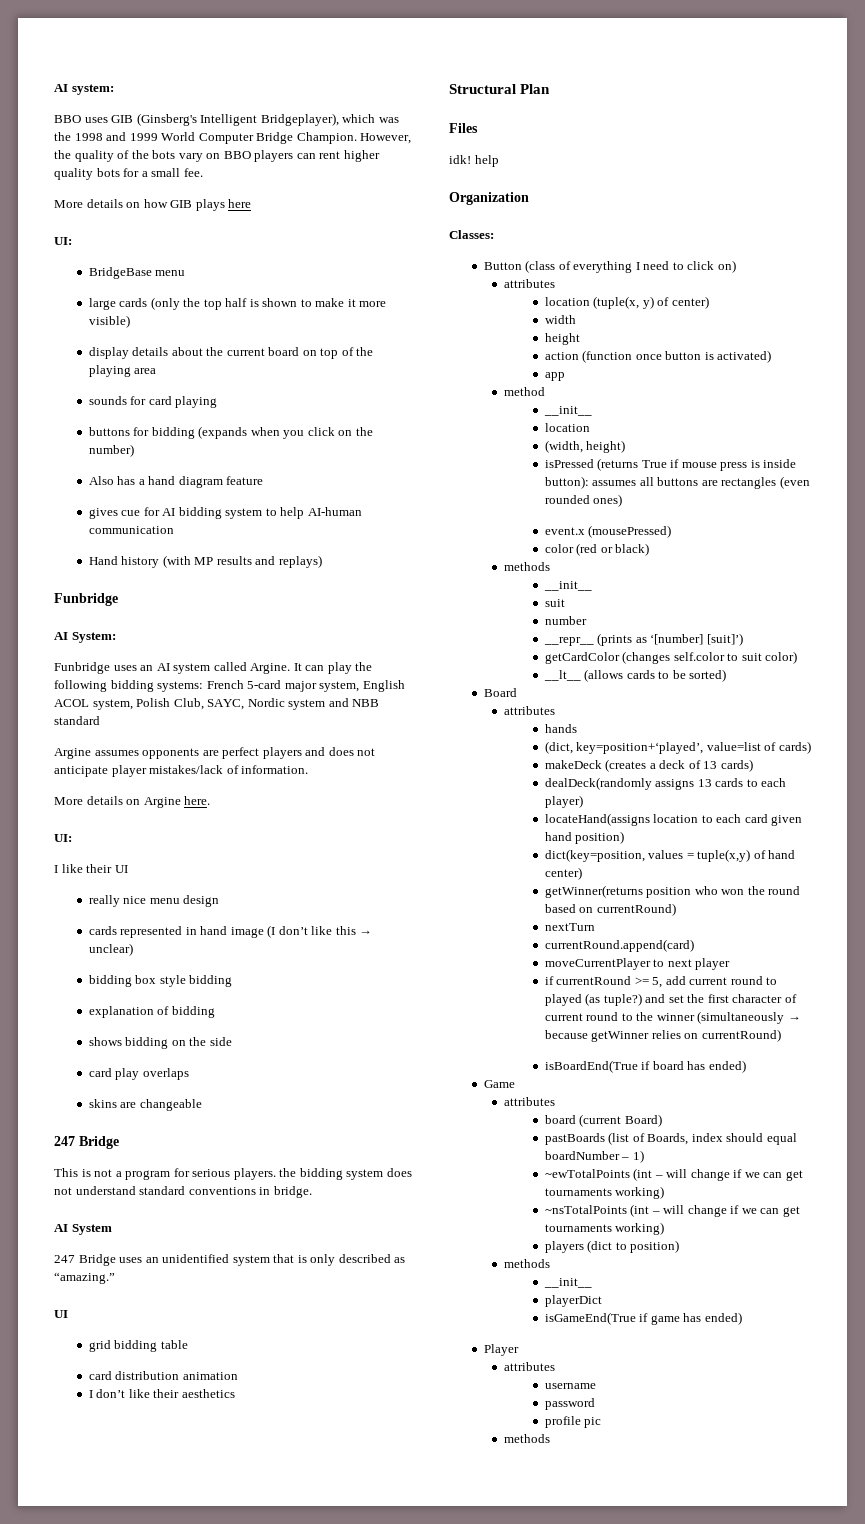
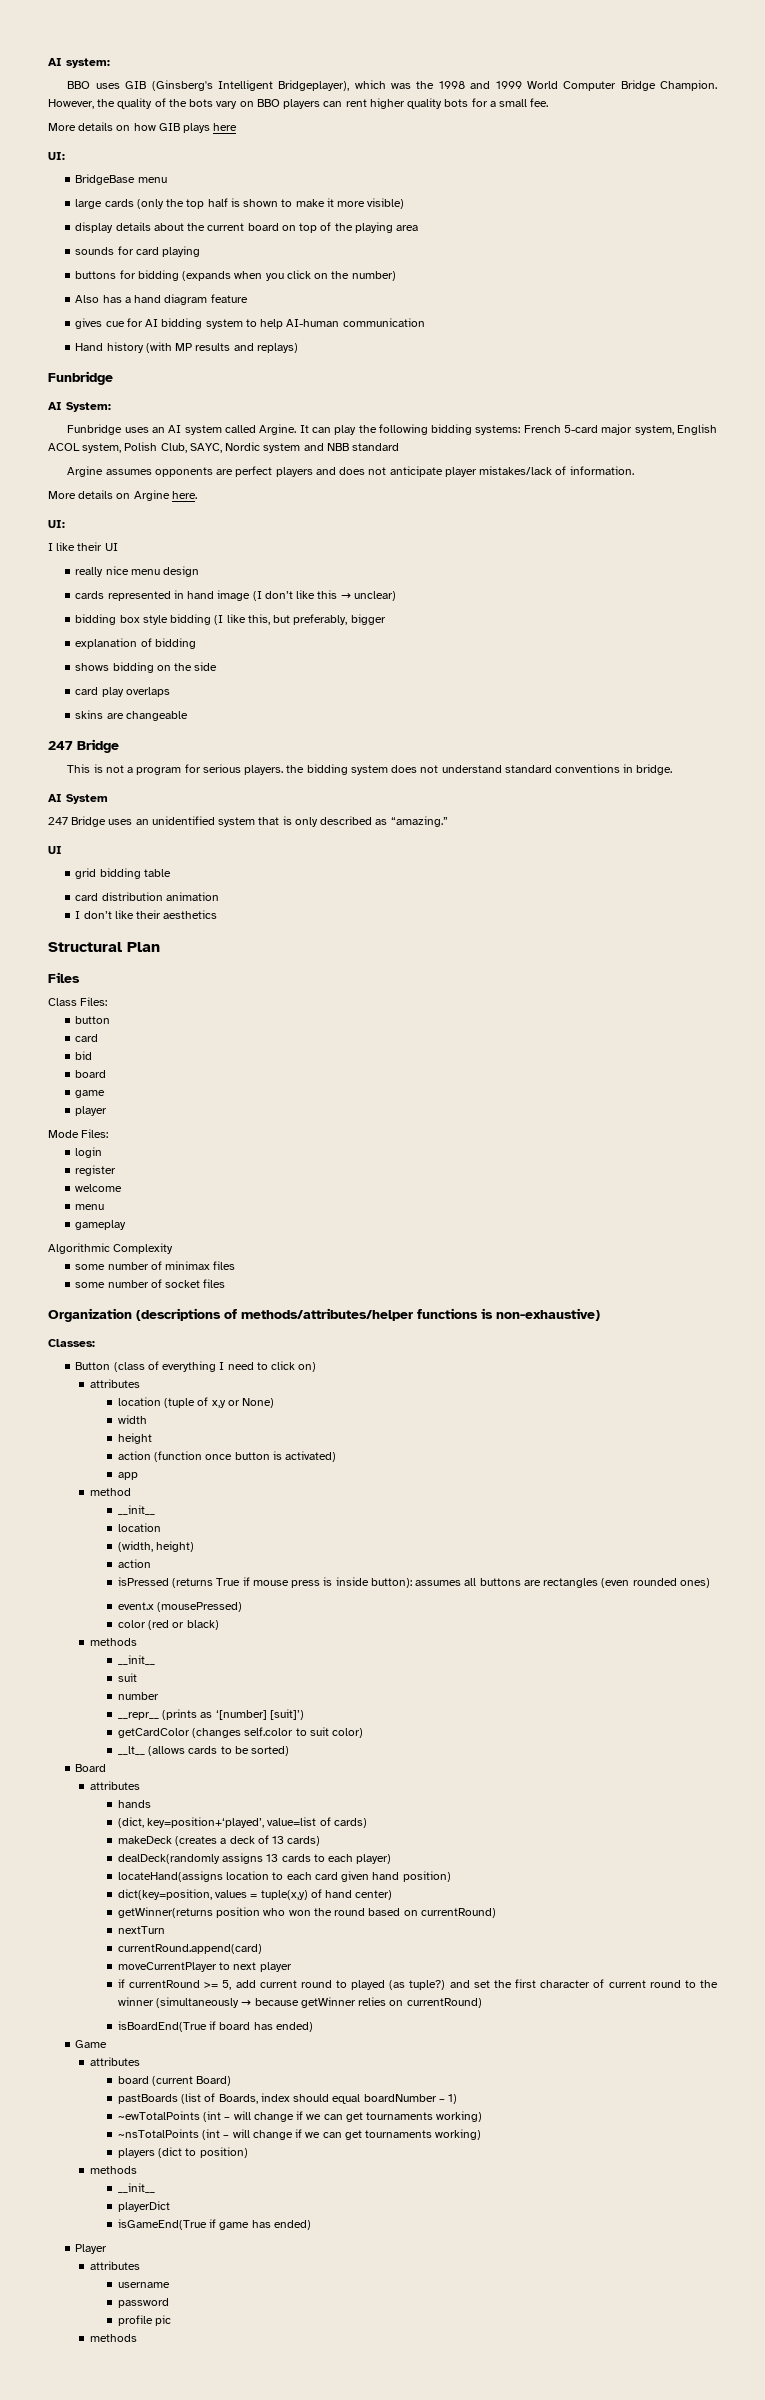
- bidding box style bidding
+ bidding box style bidding (I like this, but preferably, bigger
- idk! help
- Organization
+ Class Files:
+ button
+ card
+ bid
+ board
+ game
+ player
+ Mode Files:
+ login
+ register
+ welcome
+ menu
+ gameplay
+ Algorithmic Complexity
+ some number of minimax files
+ some number of socket files
+ Organization (descriptions of methods/attributes/helper functions is non-exhaustive)
- location (tuple(x, y) of center)
+ location (tuple of x,y or None)
  (width, height)
+ action

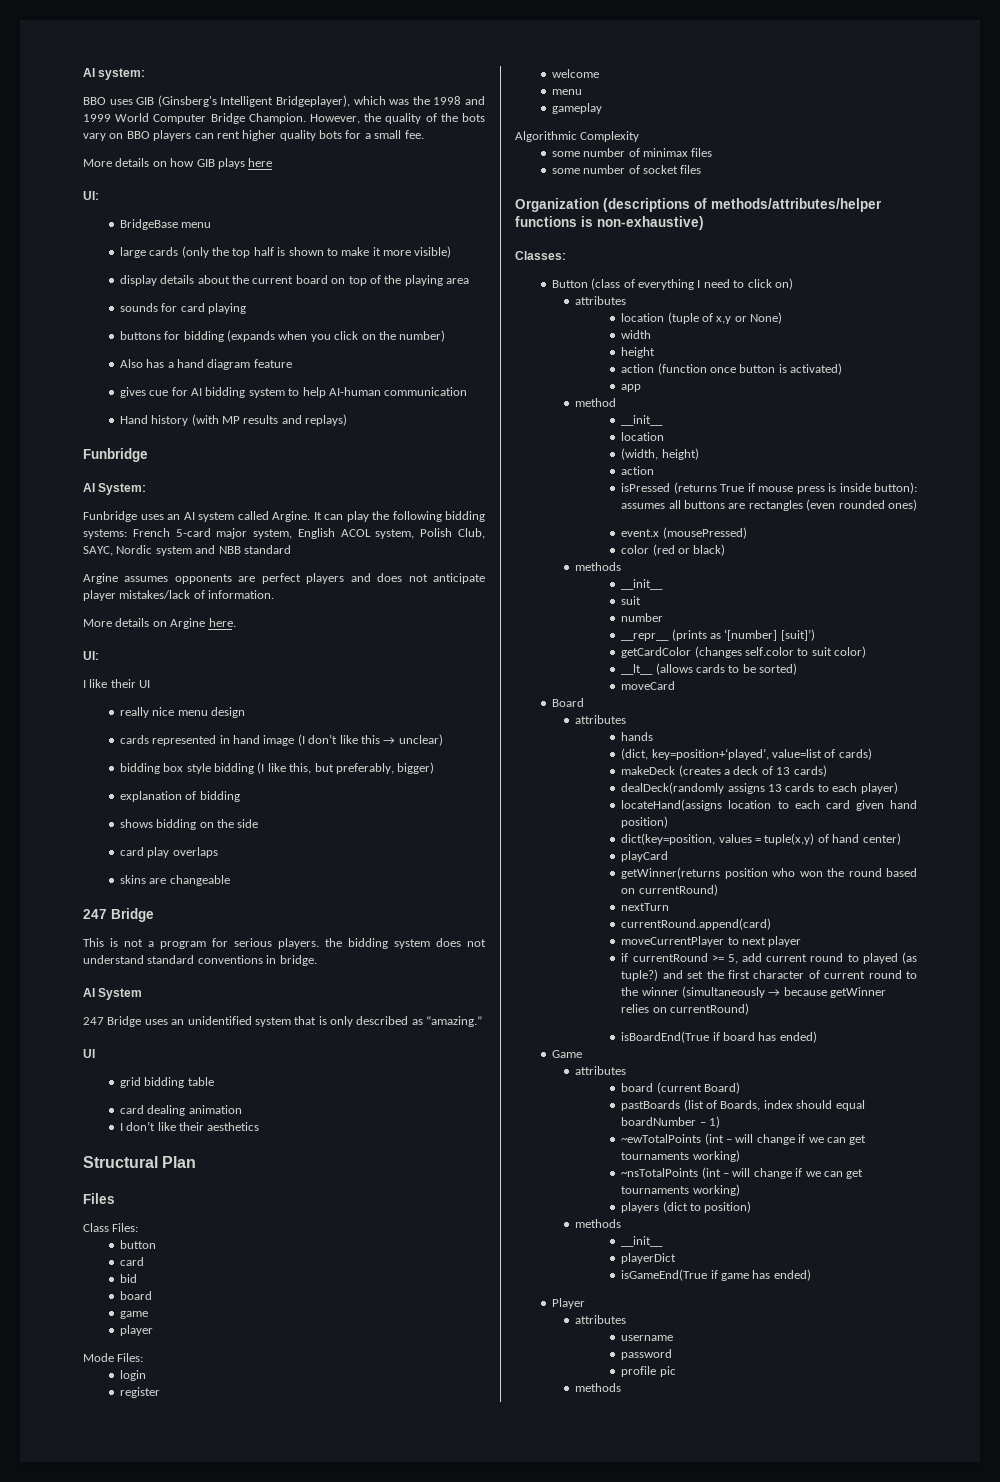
- bidding box style bidding (I like this, but preferably, bigger
+ bidding box style bidding (I like this, but preferably, bigger)
- card distribution animation
+ card dealing animation
+ moveCard
+ playCard

